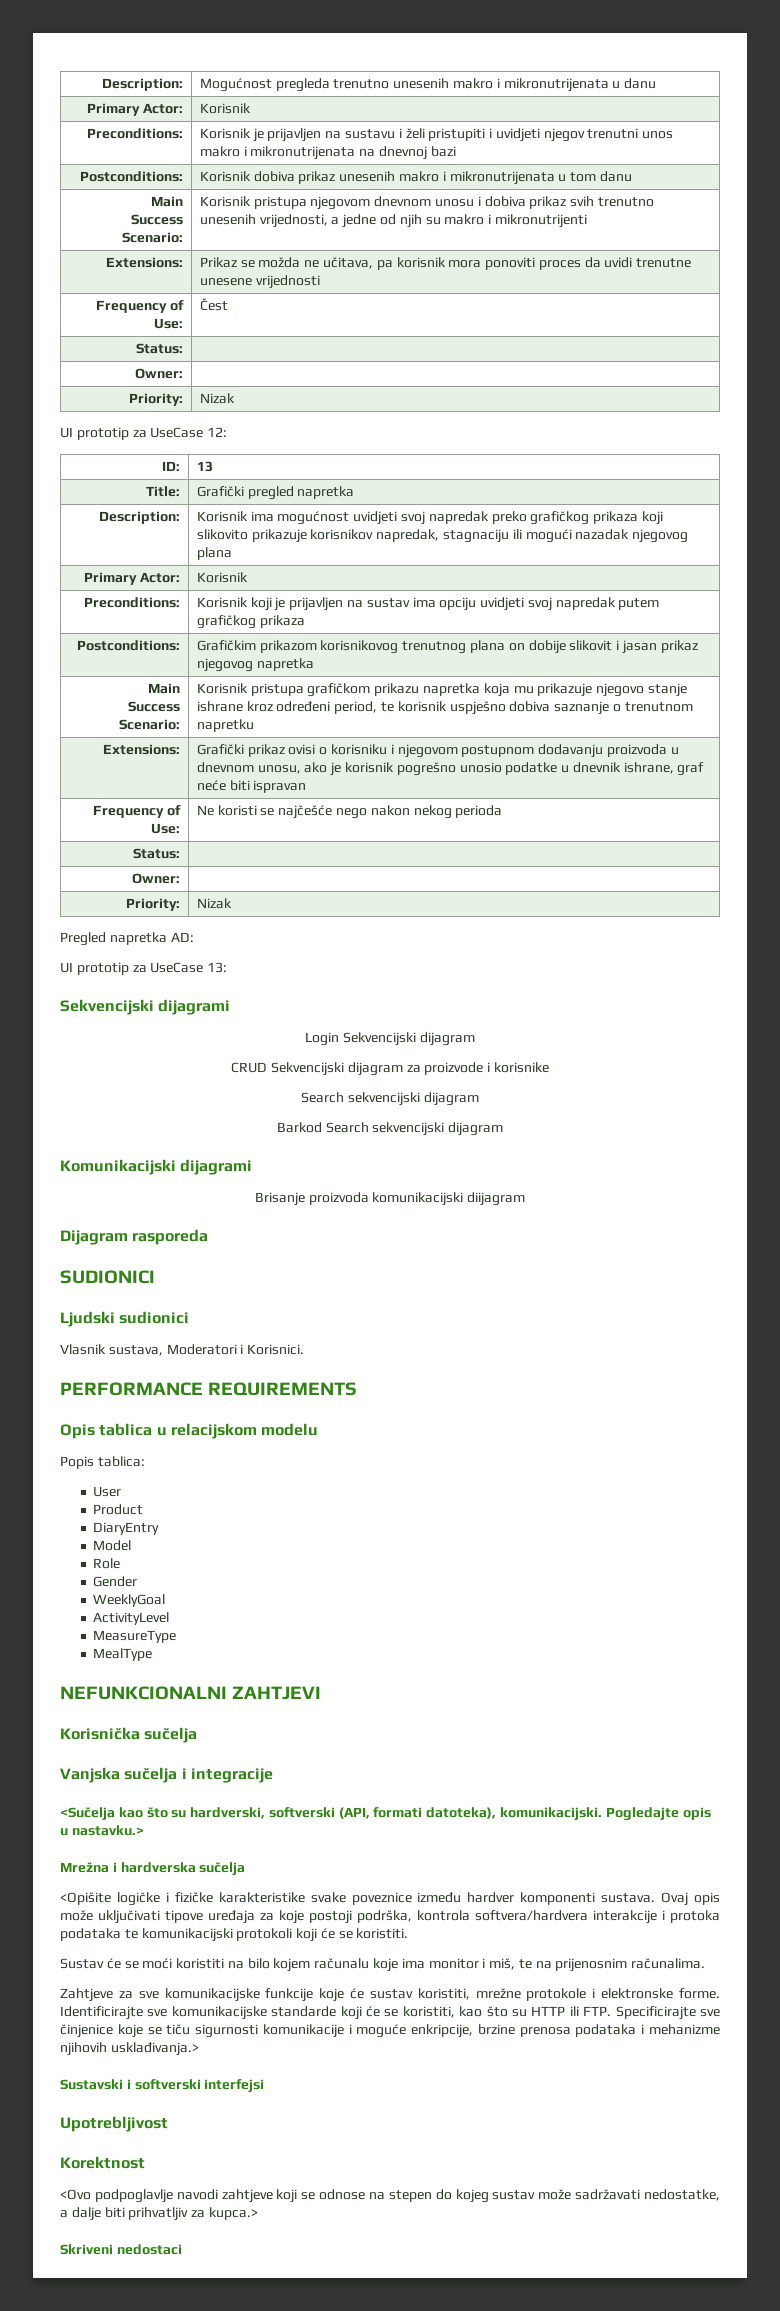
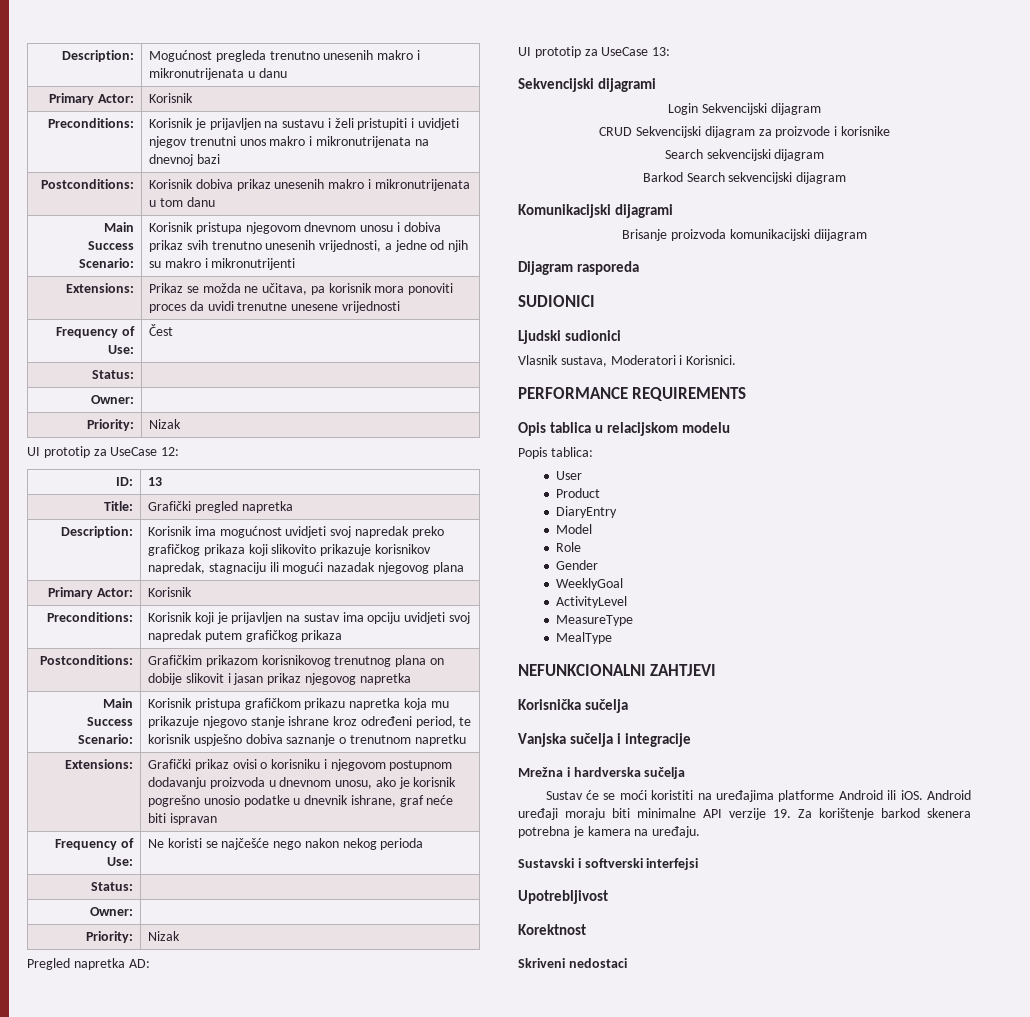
- <Sučelja kao što su hardverski, softverski (API, formati datoteka), komunikacijski. Pogledajte opis u nastavku.>
  Mrežna i hardverska sučelja
- <Opišite logičke i fizičke karakteristike svake poveznice između hardver komponenti sustava. Ovaj opis može uključivati tipove uređaja za koje postoji podrška, kontrola softvera/hardvera interakcije i protoka podataka te komunikacijski protokoli koji će se koristiti.
- Sustav će se moći koristiti na bilo kojem računalu koje ima monitor i miš, te na prijenosnim računalima.
- Zahtjeve za sve komunikacijske funkcije koje će sustav koristiti, mrežne protokole i elektronske forme. Identificirajte sve komunikacijske standarde koji će se koristiti, kao što su HTTP ili FTP. Specificirajte sve činjenice koje se tiču sigurnosti komunikacije i moguće enkripcije, brzine prenosa podataka i mehanizme njihovih usklađivanja.>
+ Sustav će se moći koristiti na uređajima platforme Android ili iOS. Android uređaji moraju biti minimalne API verzije 19. Za korištenje barkod skenera potrebna je kamera na uređaju.
- <Ovo podpoglavlje navodi zahtjeve koji se odnose na stepen do kojeg sustav može sadržavati nedostatke, a dalje biti prihvatljiv za kupca.>

